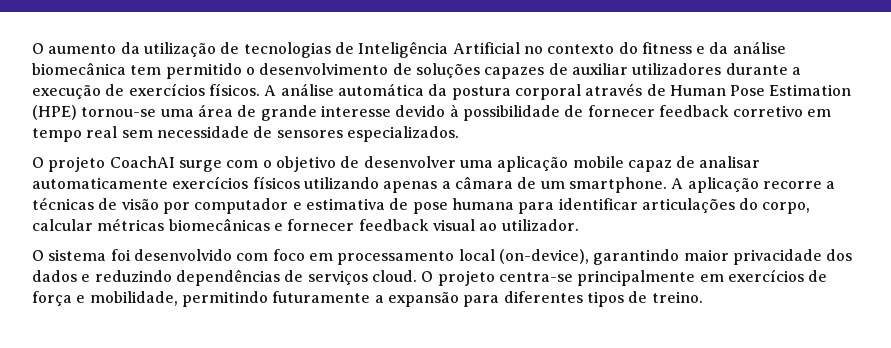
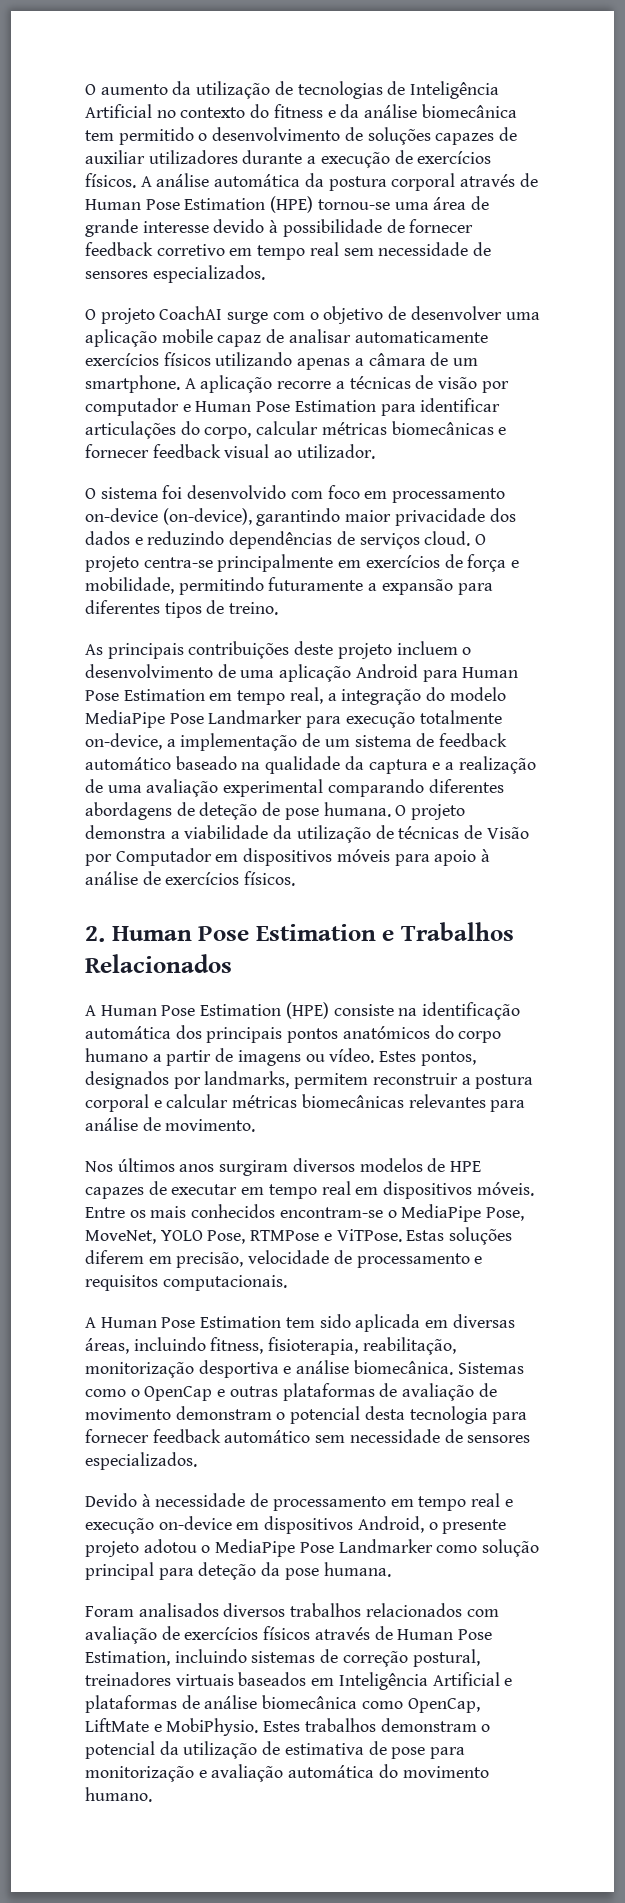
- A aplicação recorre a técnicas de visão por computador e estimativa de pose humana para identificar articulações do corpo, calcular métricas biomecânicas e fornecer feedback visual ao utilizador.
+ A aplicação recorre a técnicas de visão por computador e Human Pose Estimation para identificar articulações do corpo, calcular métricas biomecânicas e fornecer feedback visual ao utilizador.
- O sistema foi desenvolvido com foco em processamento local (on-device), garantindo maior privacidade dos dados e reduzindo dependências de serviços cloud.
+ O sistema foi desenvolvido com foco em processamento on-device (on-device), garantindo maior privacidade dos dados e reduzindo dependências de serviços cloud.
+ As principais contribuições deste projeto incluem o desenvolvimento de uma aplicação Android para Human Pose Estimation em tempo real, a integração do modelo MediaPipe Pose Landmarker para execução totalmente on-device, a implementação de um sistema de feedback automático baseado na qualidade da captura e a realização de uma avaliação experimental comparando diferentes abordagens de deteção de pose humana. O projeto demonstra a viabilidade da utilização de técnicas de Visão por Computador em dispositivos móveis para apoio à análise de exercícios físicos.
+ 2. Human Pose Estimation e Trabalhos Relacionados
+ A Human Pose Estimation (HPE) consiste na identificação automática dos principais pontos anatómicos do corpo humano a partir de imagens ou vídeo. Estes pontos, designados por landmarks, permitem reconstruir a postura corporal e calcular métricas biomecânicas relevantes para análise de movimento.
+ Nos últimos anos surgiram diversos modelos de HPE capazes de executar em tempo real em dispositivos móveis. Entre os mais conhecidos encontram-se o MediaPipe Pose, MoveNet, YOLO Pose, RTMPose e ViTPose. Estas soluções diferem em precisão, velocidade de processamento e requisitos computacionais.
+ A Human Pose Estimation tem sido aplicada em diversas áreas, incluindo fitness, fisioterapia, reabilitação, monitorização desportiva e análise biomecânica. Sistemas como o OpenCap e outras plataformas de avaliação de movimento demonstram o potencial desta tecnologia para fornecer feedback automático sem necessidade de sensores especializados.
+ Devido à necessidade de processamento em tempo real e execução on-device em dispositivos Android, o presente projeto adotou o MediaPipe Pose Landmarker como solução principal para deteção da pose humana.
+ Foram analisados diversos trabalhos relacionados com avaliação de exercícios físicos através de Human Pose Estimation, incluindo sistemas de correção postural, treinadores virtuais baseados em Inteligência Artificial e plataformas de análise biomecânica como OpenCap, LiftMate e MobiPhysio. Estes trabalhos demonstram o potencial da utilização de estimativa de pose para monitorização e avaliação automática do movimento humano.

